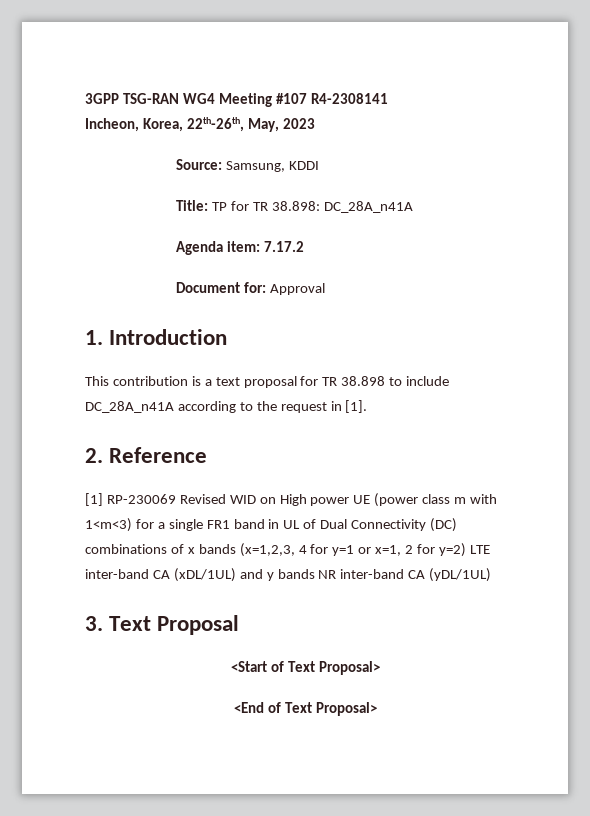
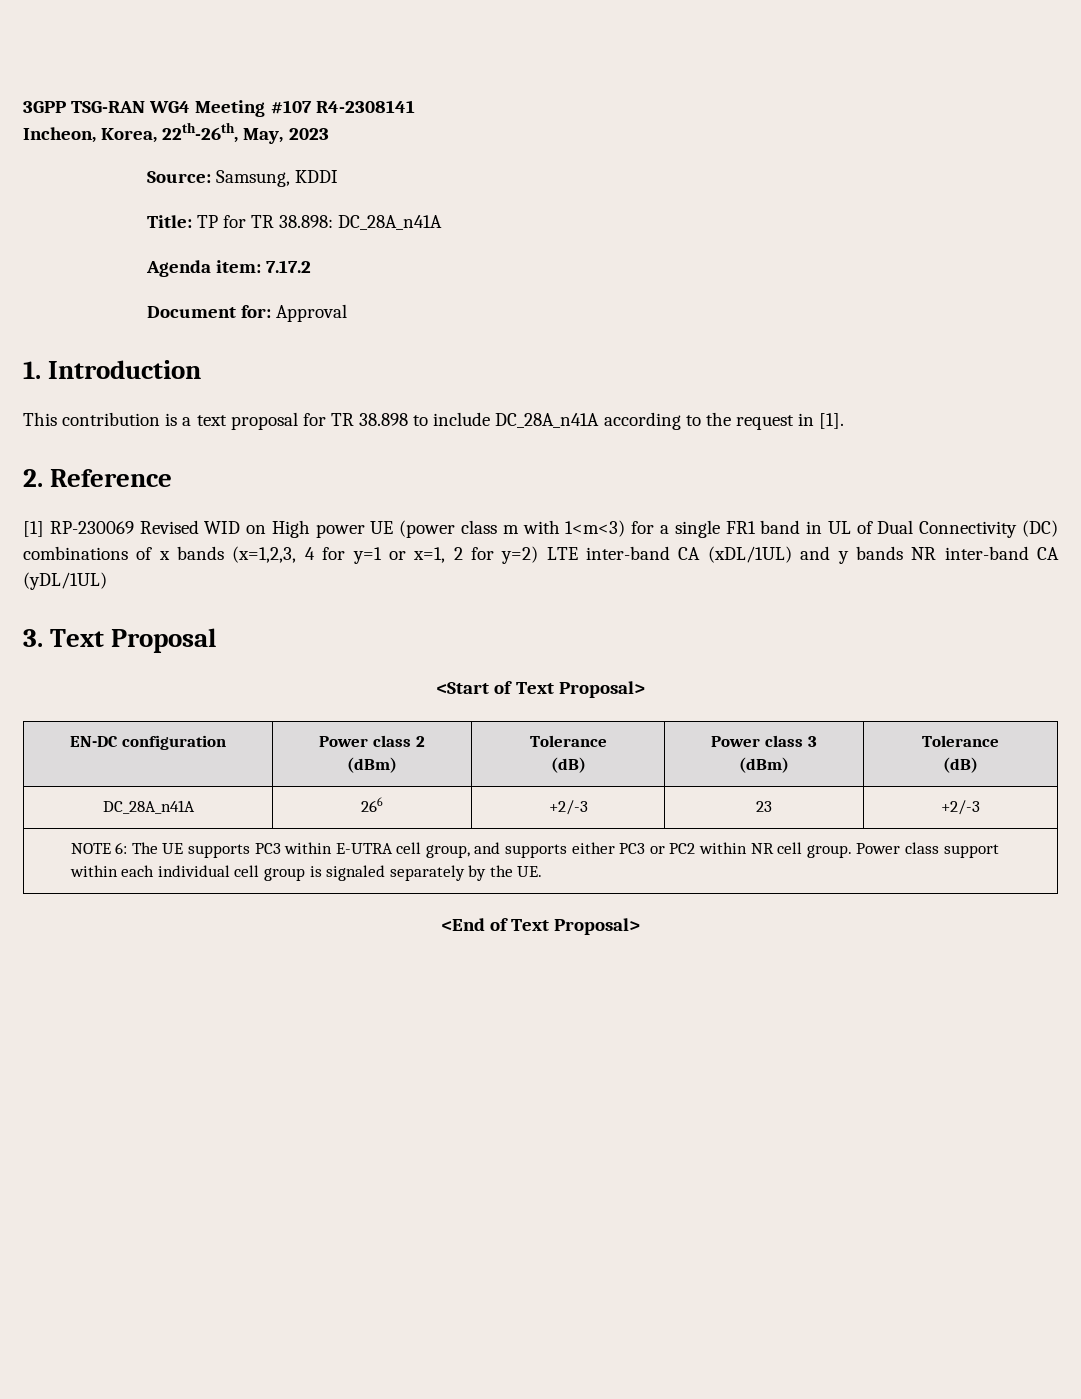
+ EN-DC configuration | Power class 2
+ (dBm) | Tolerance
+ (dB) | Power class 3
+ (dBm) | Tolerance
+ (dB)
+ DC_28A_n41A | 266 | +2/-3 | 23 | +2/-3
+ NOTE 6: The UE supports PC3 within E-UTRA cell group, and supports either PC3 or PC2 within NR cell group. Power class support within each individual cell group is signaled separately by the UE.

